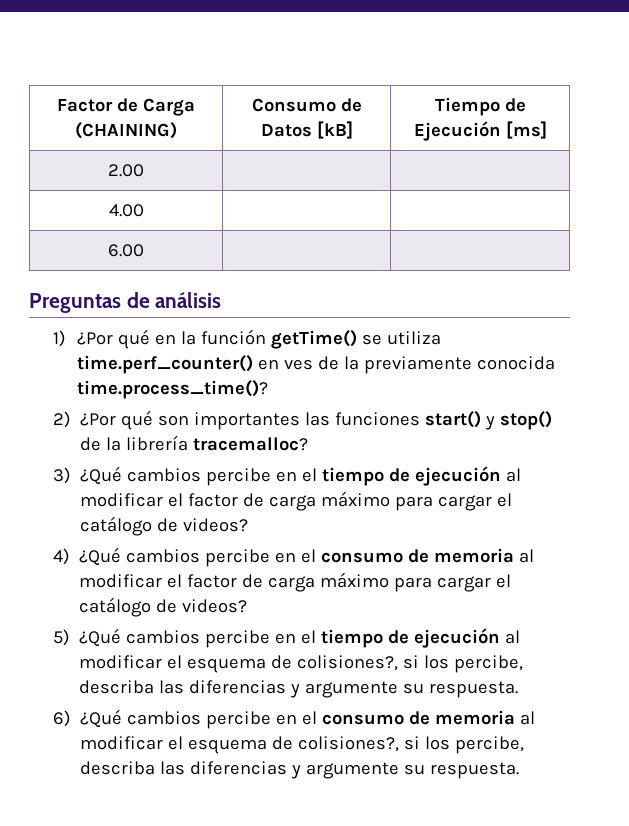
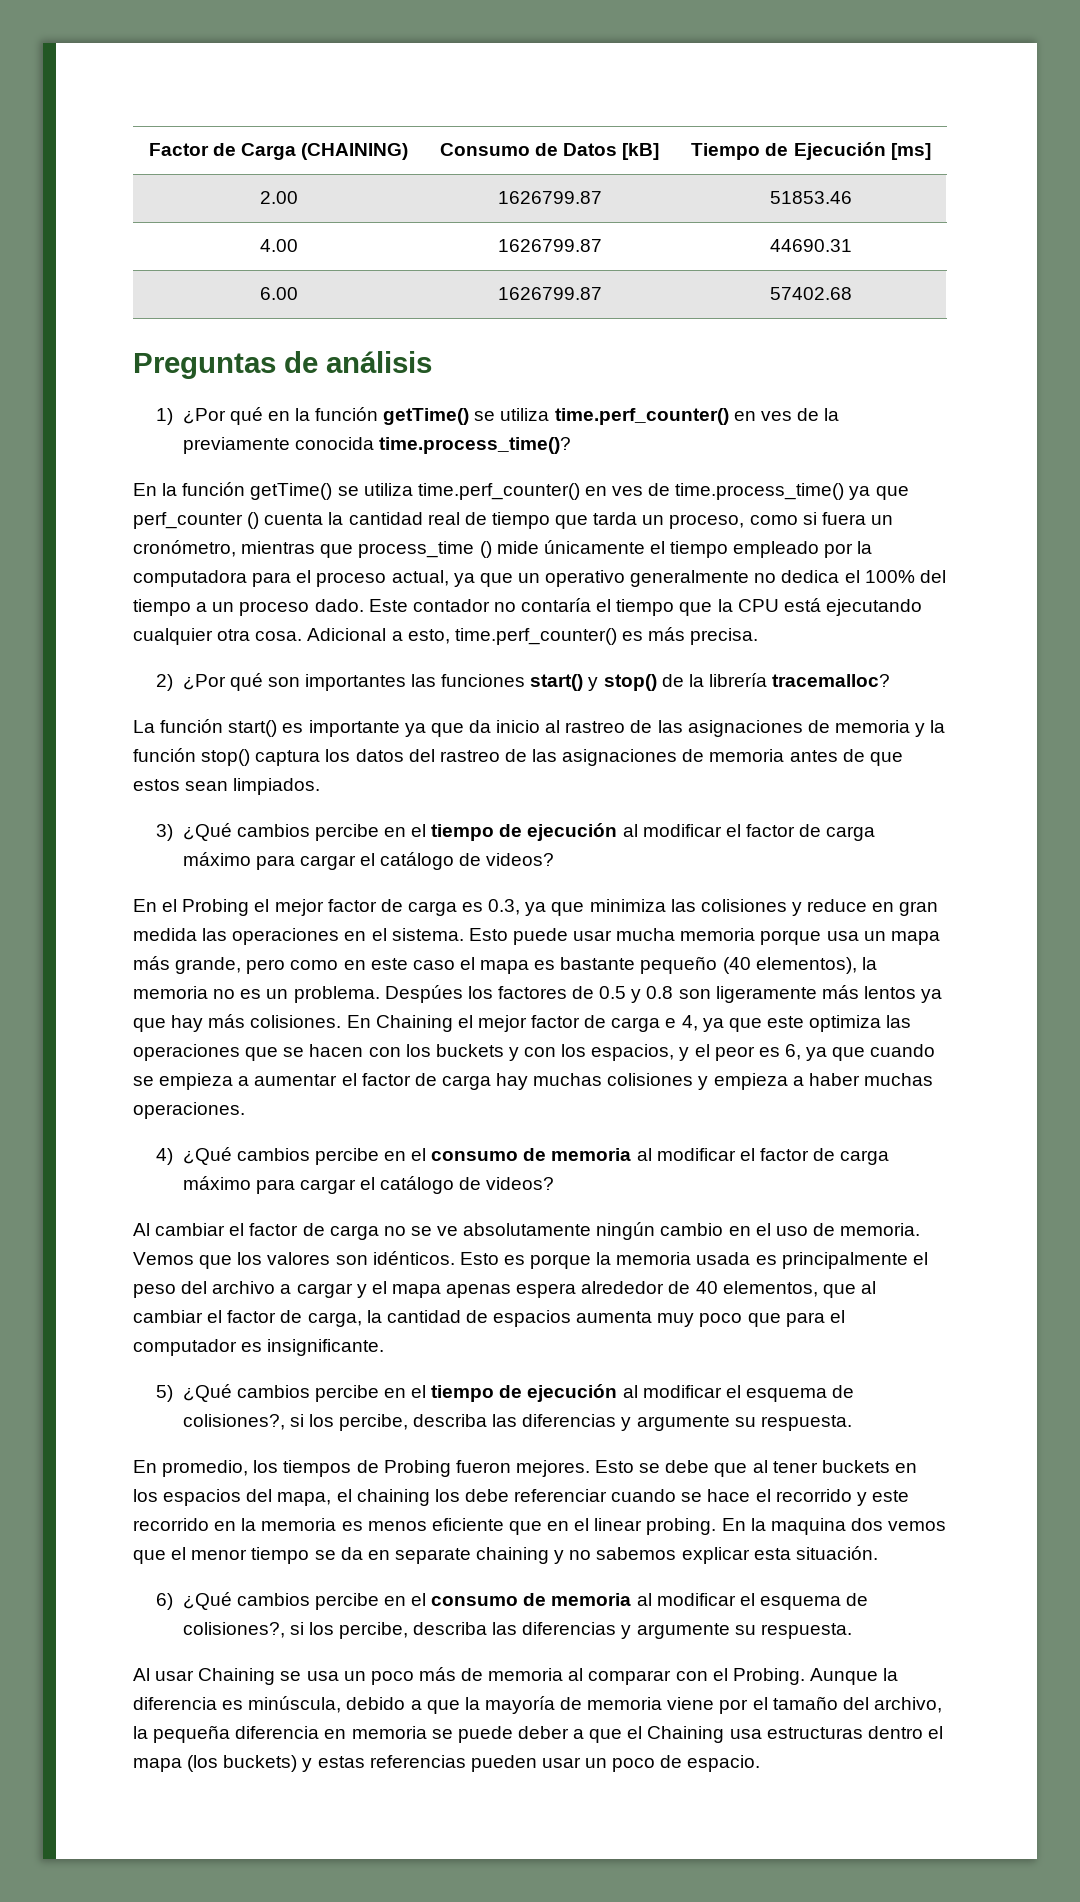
- 2.00 | |
+ 2.00 | 1626799.87 | 51853.46
- 4.00 | |
+ 4.00 | 1626799.87 | 44690.31
- 6.00 | |
+ 6.00 | 1626799.87 | 57402.68
+ En la función getTime() se utiliza time.perf_counter() en ves de time.process_time() ya que perf_counter () cuenta la cantidad real de tiempo que tarda un proceso, como si fuera un cronómetro, mientras que process_time () mide únicamente el tiempo empleado por la computadora para el proceso actual, ya que un operativo generalmente no dedica el 100% del tiempo a un proceso dado. Este contador no contaría el tiempo que la CPU está ejecutando cualquier otra cosa. Adicional a esto, time.perf_counter() es más precisa.
+ La función start() es importante ya que da inicio al rastreo de las asignaciones de memoria y la función stop() captura los datos del rastreo de las asignaciones de memoria antes de que estos sean limpiados.
+ En el Probing el mejor factor de carga es 0.3, ya que minimiza las colisiones y reduce en gran medida las operaciones en el sistema. Esto puede usar mucha memoria porque usa un mapa más grande, pero como en este caso el mapa es bastante pequeño (40 elementos), la memoria no es un problema. Despúes los factores de 0.5 y 0.8 son ligeramente más lentos ya que hay más colisiones. En Chaining el mejor factor de carga e 4, ya que este optimiza las operaciones que se hacen con los buckets y con los espacios, y el peor es 6, ya que cuando se empieza a aumentar el factor de carga hay muchas colisiones y empieza a haber muchas operaciones.
+ Al cambiar el factor de carga no se ve absolutamente ningún cambio en el uso de memoria. Vemos que los valores son idénticos. Esto es porque la memoria usada es principalmente el peso del archivo a cargar y el mapa apenas espera alrededor de 40 elementos, que al cambiar el factor de carga, la cantidad de espacios aumenta muy poco que para el computador es insignificante.
+ En promedio, los tiempos de Probing fueron mejores. Esto se debe que al tener buckets en los espacios del mapa, el chaining los debe referenciar cuando se hace el recorrido y este recorrido en la memoria es menos eficiente que en el linear probing. En la maquina dos vemos que el menor tiempo se da en separate chaining y no sabemos explicar esta situación.
+ Al usar Chaining se usa un poco más de memoria al comparar con el Probing. Aunque la diferencia es minúscula, debido a que la mayoría de memoria viene por el tamaño del archivo, la pequeña diferencia en memoria se puede deber a que el Chaining usa estructuras dentro el mapa (los buckets) y estas referencias pueden usar un poco de espacio.

